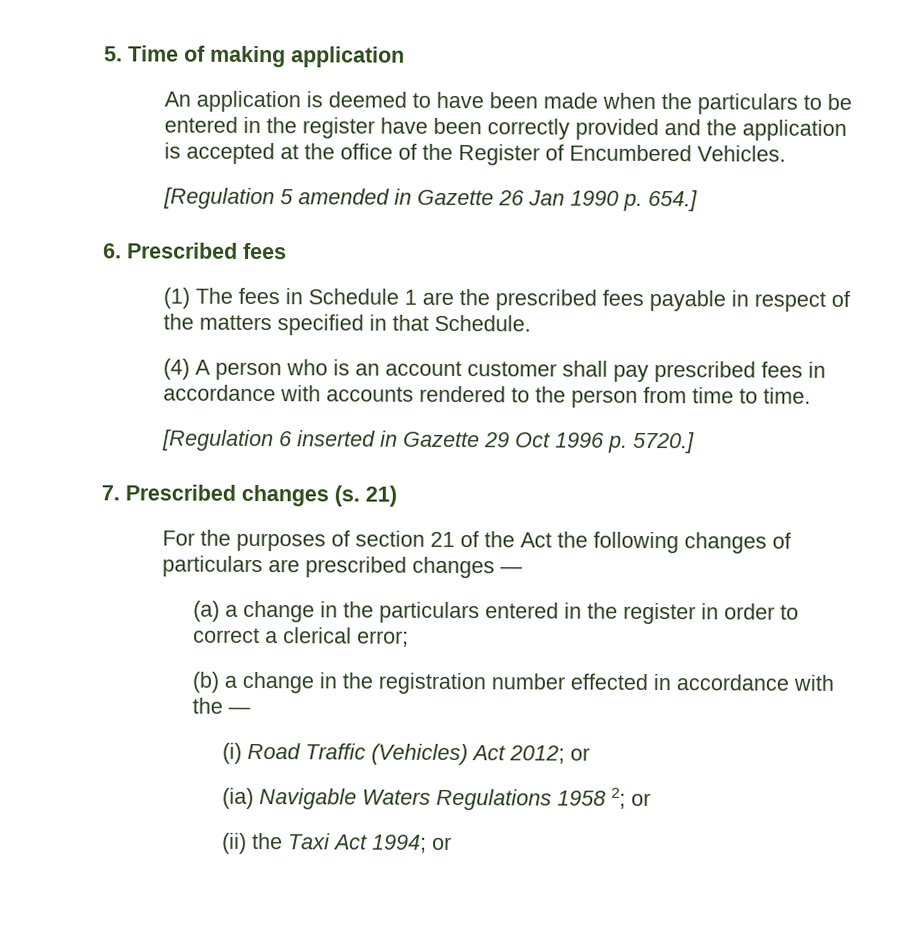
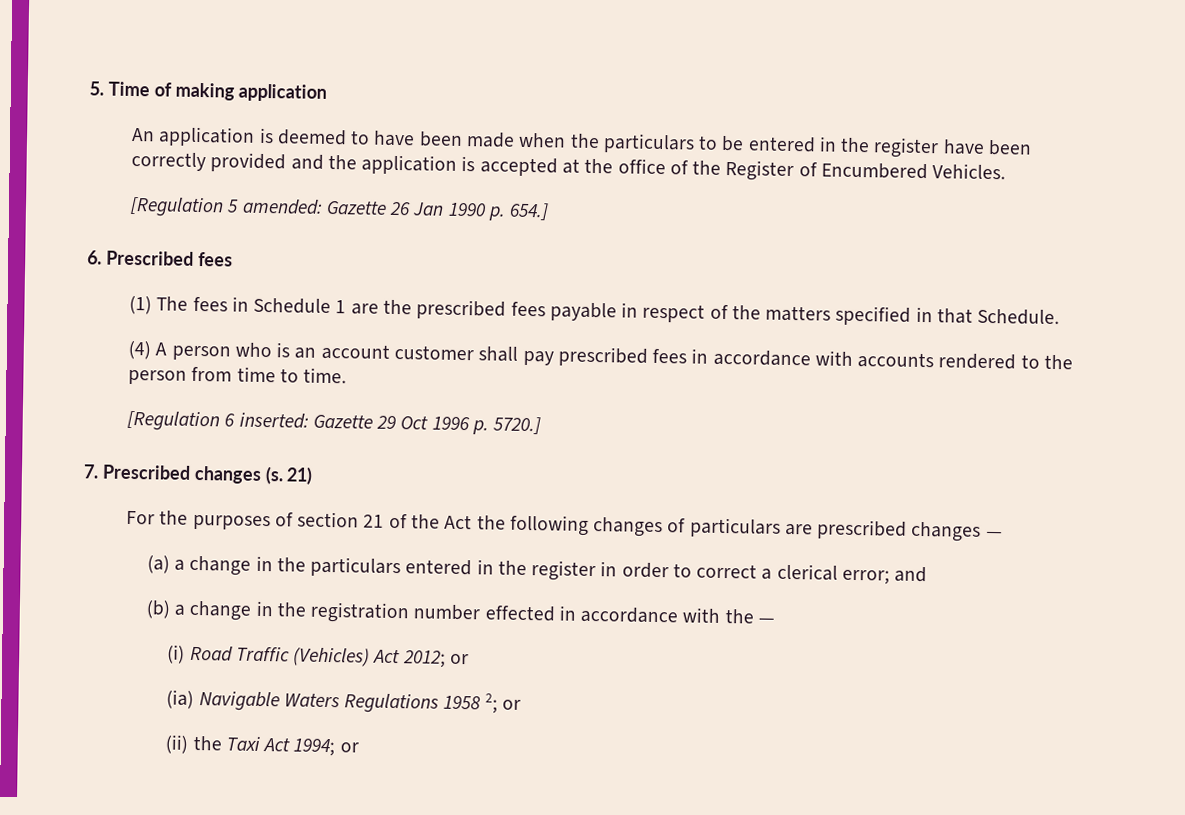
- [Regulation 5 amended in Gazette 26 Jan 1990 p. 654.]
+ [Regulation 5 amended: Gazette 26 Jan 1990 p. 654.]
- [Regulation 6 inserted in Gazette 29 Oct 1996 p. 5720.]
+ [Regulation 6 inserted: Gazette 29 Oct 1996 p. 5720.]
- (a) a change in the particulars entered in the register in order to correct a clerical error;
+ (a) a change in the particulars entered in the register in order to correct a clerical error; and

